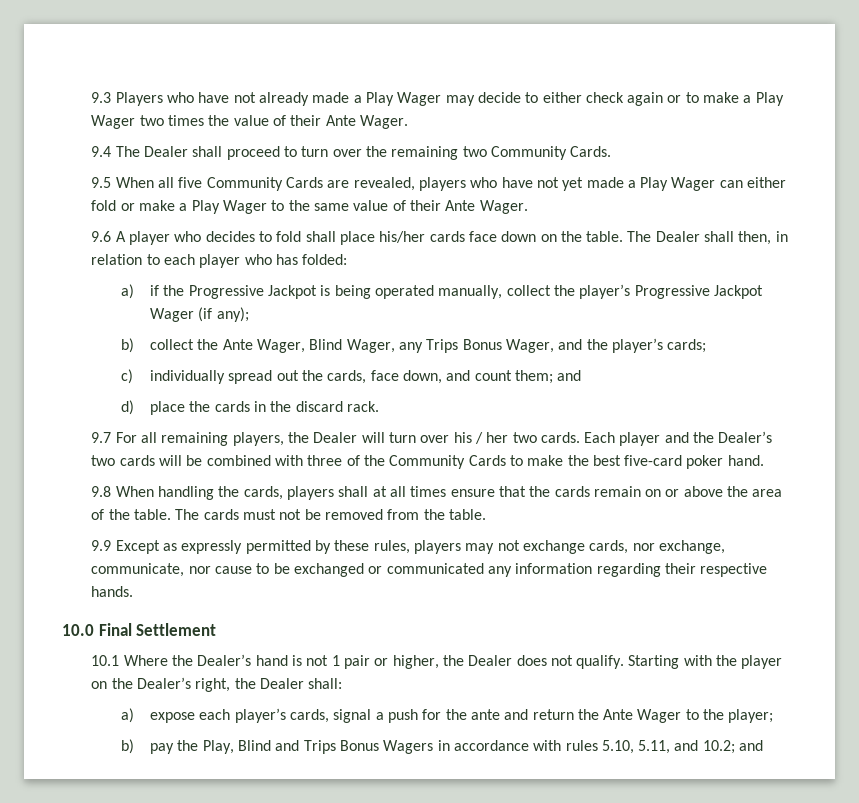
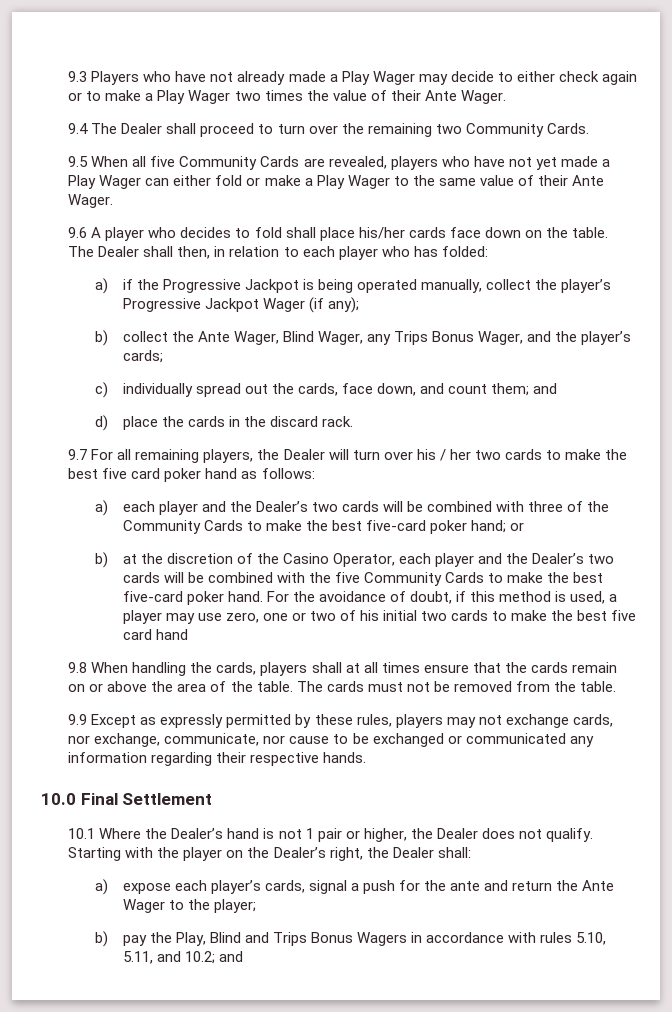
- 9.7 For all remaining players, the Dealer will turn over his / her two cards. Each player and the Dealer’s two cards will be combined with three of the Community Cards to make the best five-card poker hand.
+ 9.7 For all remaining players, the Dealer will turn over his / her two cards to make the best five card poker hand as follows:
+ a) each player and the Dealer’s two cards will be combined with three of the Community Cards to make the best five-card poker hand; or
+ b) at the discretion of the Casino Operator, each player and the Dealer’s two cards will be combined with the five Community Cards to make the best five-card poker hand. For the avoidance of doubt, if this method is used, a player may use zero, one or two of his initial two cards to make the best five card hand

